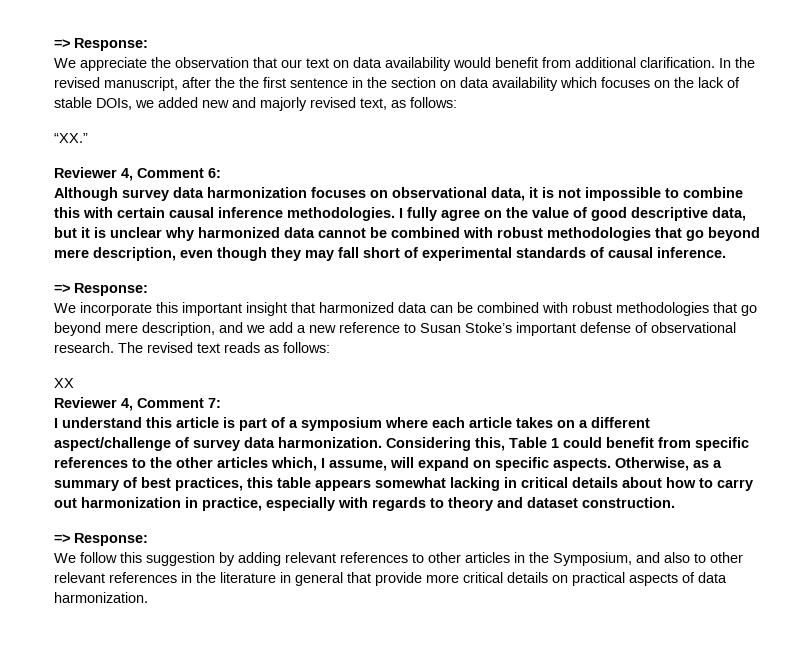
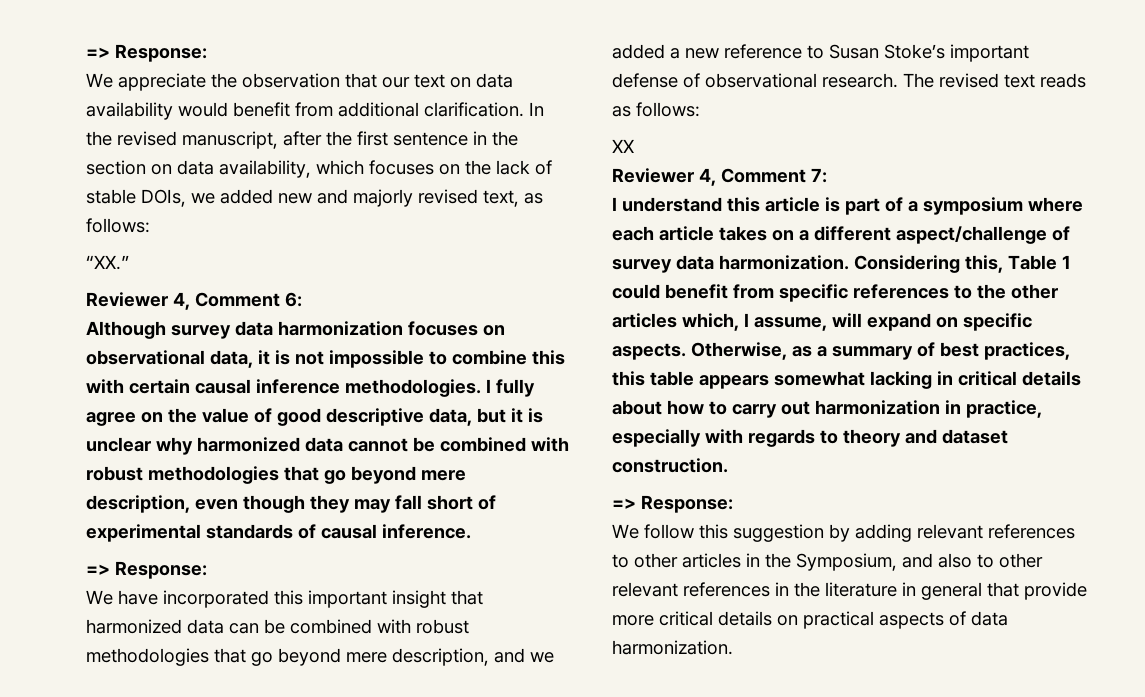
- In the revised manuscript, after the the first sentence in the section on data availability which focuses on the lack of stable DOIs, we added new and majorly revised text, as follows:
+ In the revised manuscript, after the first sentence in the section on data availability, which focuses on the lack of stable DOIs, we added new and majorly revised text, as follows:
- We incorporate this important insight that harmonized data can be combined with robust methodologies that go beyond mere description, and we add a new reference to Susan Stoke’s important defense of observational research.
+ We have incorporated this important insight that harmonized data can be combined with robust methodologies that go beyond mere description, and we added a new reference to Susan Stoke’s important defense of observational research.

